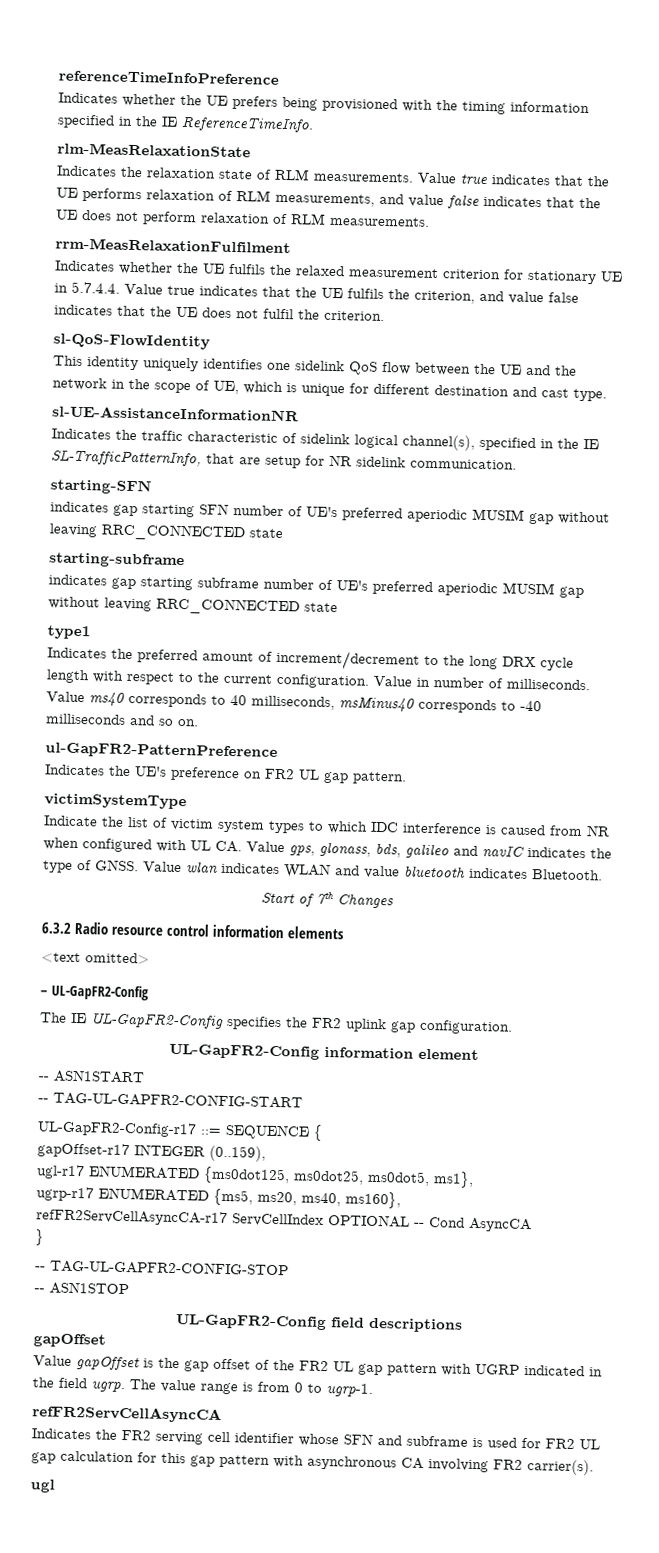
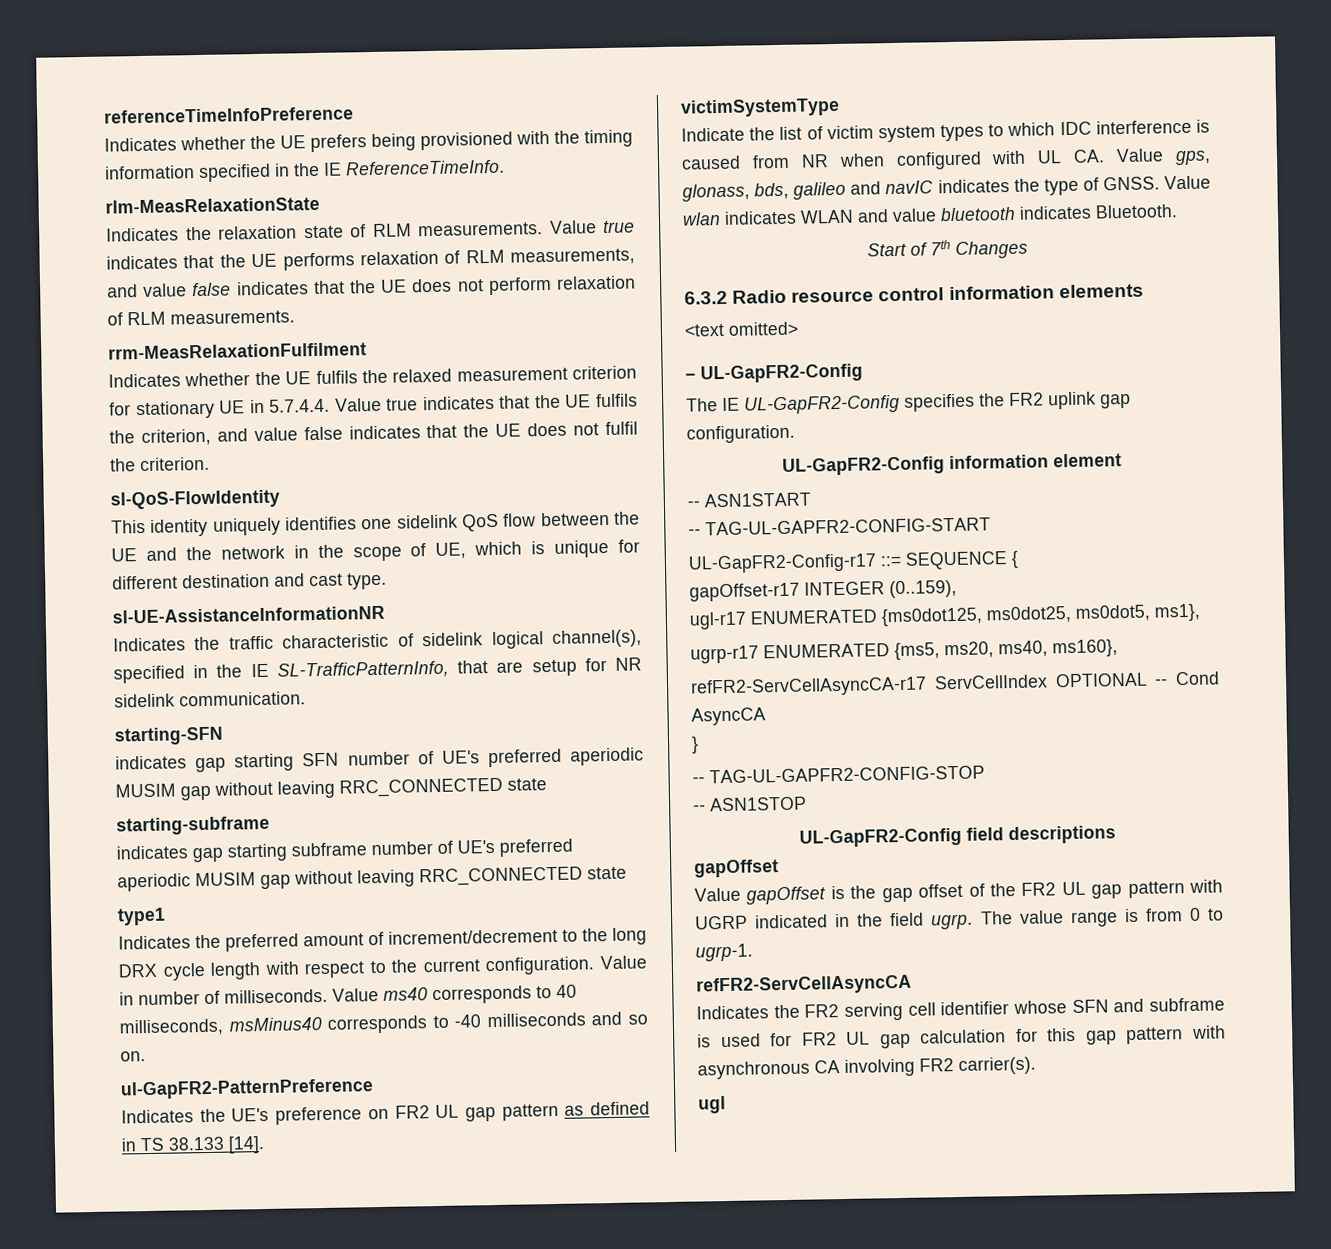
- Indicates the UE's preference on FR2 UL gap pattern.
+ Indicates the UE's preference on FR2 UL gap pattern as defined in TS 38.133 [14].
- refFR2ServCellAsyncCA-r17 ServCellIndex OPTIONAL -- Cond AsyncCA
+ refFR2-ServCellAsyncCA-r17 ServCellIndex OPTIONAL -- Cond AsyncCA
- refFR2ServCellAsyncCA
+ refFR2-ServCellAsyncCA

